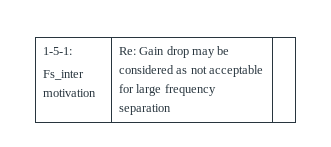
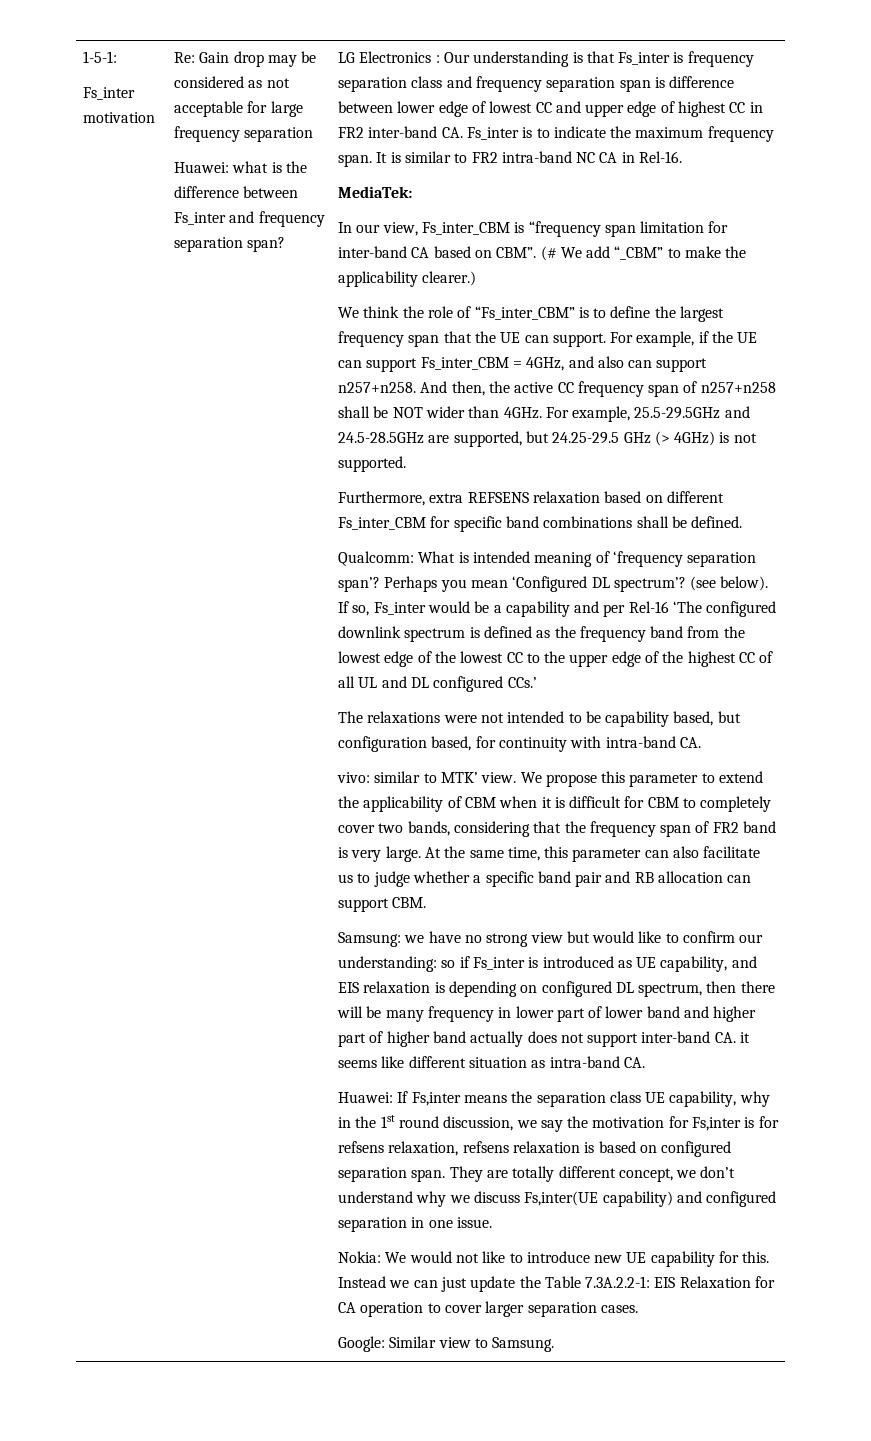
+ Huawei: what is the difference between Fs_inter and frequency separation span? | LG Electronics : Our understanding is that Fs_inter is frequency separation class and frequency separation span is difference between lower edge of lowest CC and upper edge of highest CC in FR2 inter-band CA. Fs_inter is to indicate the maximum frequency span. It is similar to FR2 intra-band NC CA in Rel-16.
+ MediaTek:
+ In our view, Fs_inter_CBM is “frequency span limitation for inter-band CA based on CBM”. (# We add “_CBM” to make the applicability clearer.)
+ We think the role of “Fs_inter_CBM” is to define the largest frequency span that the UE can support. For example, if the UE can support Fs_inter_CBM = 4GHz, and also can support n257+n258. And then, the active CC frequency span of n257+n258 shall be NOT wider than 4GHz. For example, 25.5-29.5GHz and 24.5-28.5GHz are supported, but 24.25-29.5 GHz (> 4GHz) is not supported.
+ Furthermore, extra REFSENS relaxation based on different Fs_inter_CBM for specific band combinations shall be defined.
+ Qualcomm: What is intended meaning of ‘frequency separation span’? Perhaps you mean ‘Configured DL spectrum’? (see below). If so, Fs_inter would be a capability and per Rel-16 ‘The configured downlink spectrum is defined as the frequency band from the lowest edge of the lowest CC to the upper edge of the highest CC of all UL and DL configured CCs.’
+ The relaxations were not intended to be capability based, but configuration based, for continuity with intra-band CA.
+ vivo: similar to MTK’ view. We propose this parameter to extend the applicability of CBM when it is difficult for CBM to completely cover two bands, considering that the frequency span of FR2 band is very large. At the same time, this parameter can also facilitate us to judge whether a specific band pair and RB allocation can support CBM.
+ Samsung: we have no strong view but would like to confirm our understanding: so if Fs_inter is introduced as UE capability, and EIS relaxation is depending on configured DL spectrum, then there will be many frequency in lower part of lower band and higher part of higher band actually does not support inter-band CA. it seems like different situation as intra-band CA.
+ Huawei: If Fs,inter means the separation class UE capability, why in the 1st round discussion, we say the motivation for Fs,inter is for refsens relaxation, refsens relaxation is based on configured separation span. They are totally different concept, we don’t understand why we discuss Fs,inter(UE capability) and configured separation in one issue.
+ Nokia: We would not like to introduce new UE capability for this. Instead we can just update the Table 7.3A.2.2-1: EIS Relaxation for CA operation to cover larger separation cases.
+ Google: Similar view to Samsung.

